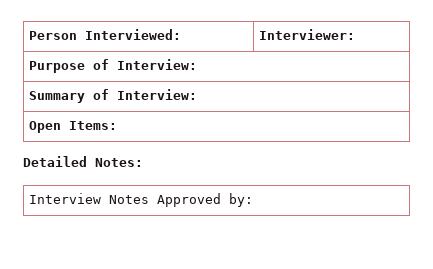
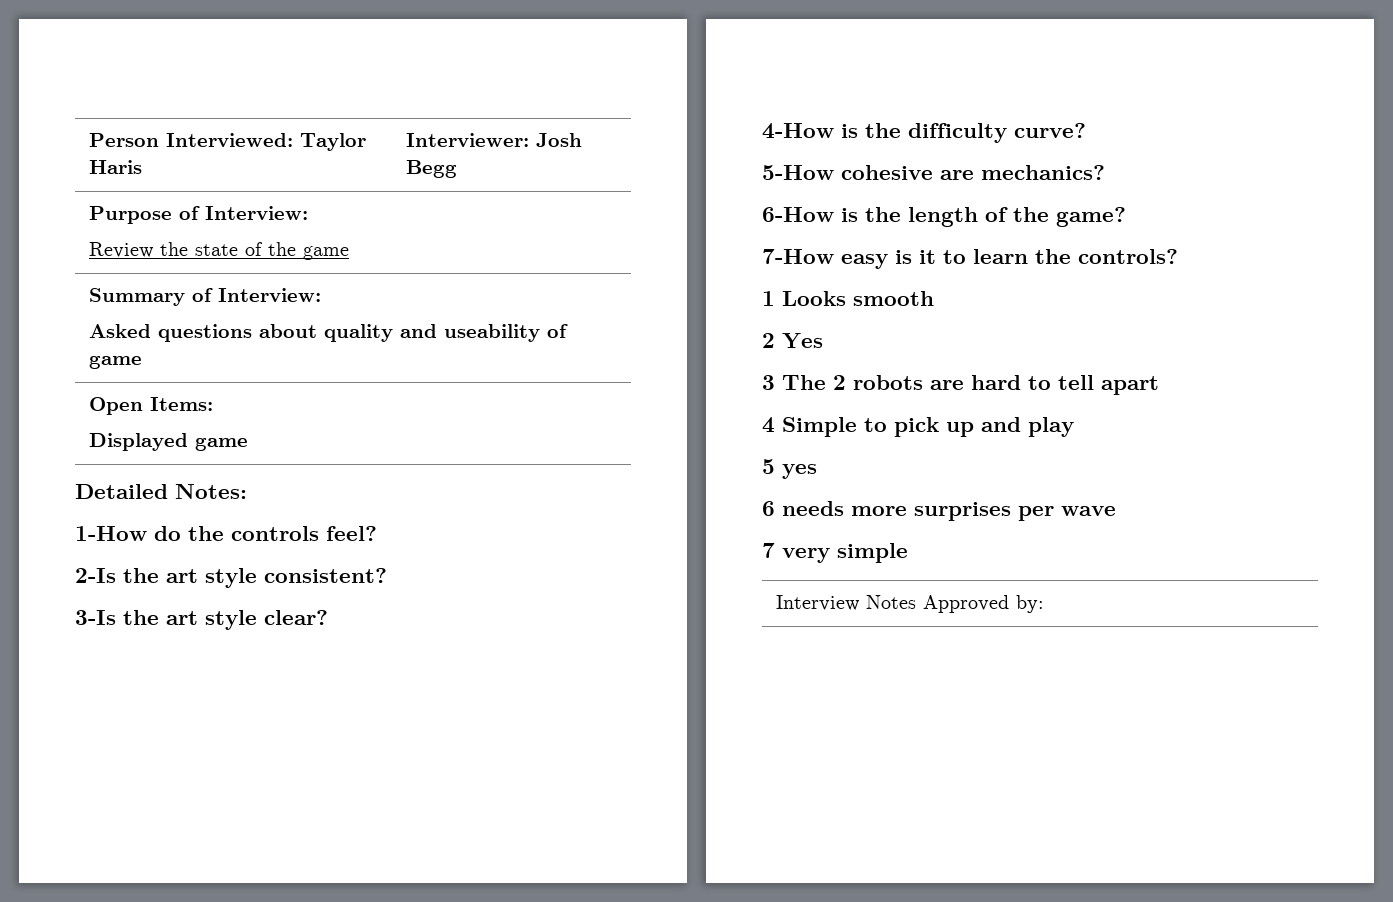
- Person Interviewed: | Interviewer:
+ Person Interviewed: Taylor Haris | Interviewer: Josh Begg
  Purpose of Interview:
+ Review the state of the game
  Summary of Interview:
+ Asked questions about quality and useability of game
  Open Items:
+ Displayed game
+ 1-How do the controls feel?
+ 2-Is the art style consistent?
+ 3-Is the art style clear?
+ 4-How is the difficulty curve?
+ 5-How cohesive are mechanics?
+ 6-How is the length of the game?
+ 7-How easy is it to learn the controls?
+ 1 Looks smooth
+ 2 Yes
+ 3 The 2 robots are hard to tell apart
+ 4 Simple to pick up and play
+ 5 yes
+ 6 needs more surprises per wave
+ 7 very simple

